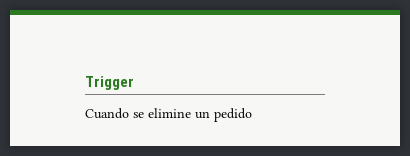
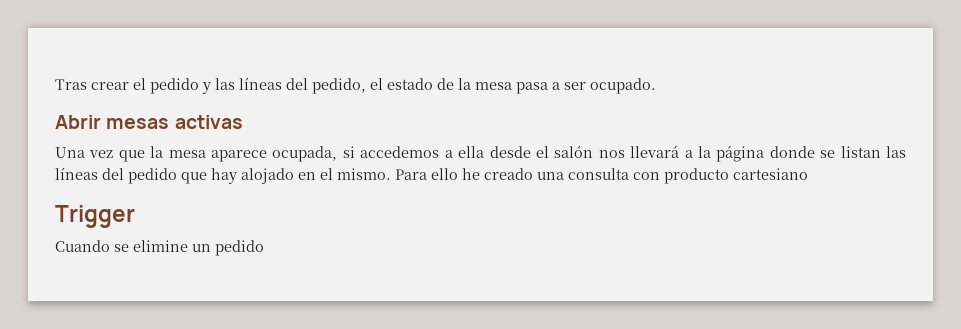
+ Tras crear el pedido y las líneas del pedido, el estado de la mesa pasa a ser ocupado.
+ Abrir mesas activas
+ Una vez que la mesa aparece ocupada, si accedemos a ella desde el salón nos llevará a la página donde se listan las líneas del pedido que hay alojado en el mismo. Para ello he creado una consulta con producto cartesiano

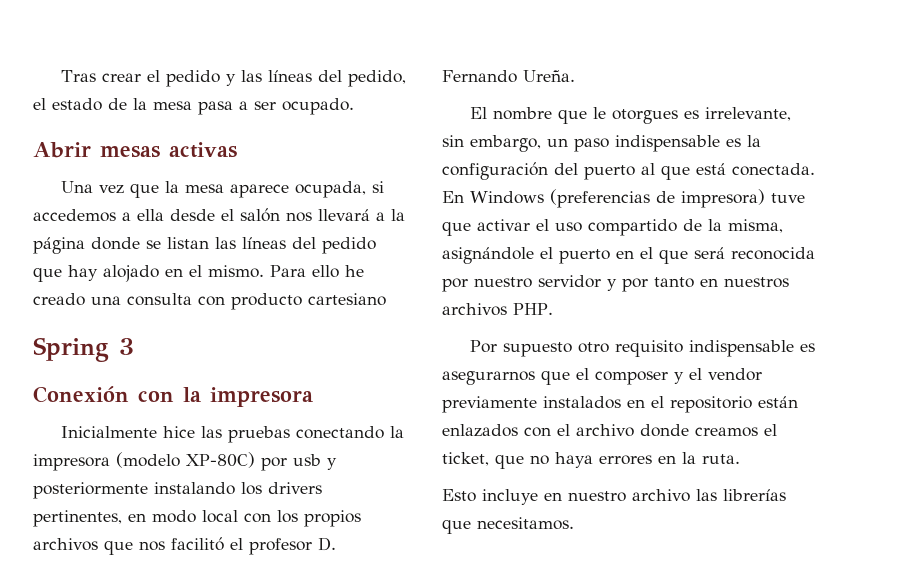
- Trigger
- Cuando se elimine un pedido
+ Spring 3
+ Conexión con la impresora
+ Inicialmente hice las pruebas conectando la impresora (modelo XP-80C) por usb y posteriormente instalando los drivers pertinentes, en modo local con los propios archivos que nos facilitó el profesor D. Fernando Ureña.
+ El nombre que le otorgues es irrelevante, sin embargo, un paso indispensable es la configuración del puerto al que está conectada. En Windows (preferencias de impresora) tuve que activar el uso compartido de la misma, asignándole el puerto en el que será reconocida por nuestro servidor y por tanto en nuestros archivos PHP.
+ Por supuesto otro requisito indispensable es asegurarnos que el composer y el vendor previamente instalados en el repositorio están enlazados con el archivo donde creamos el ticket, que no haya errores en la ruta.
+ Esto incluye en nuestro archivo las librerías que necesitamos.

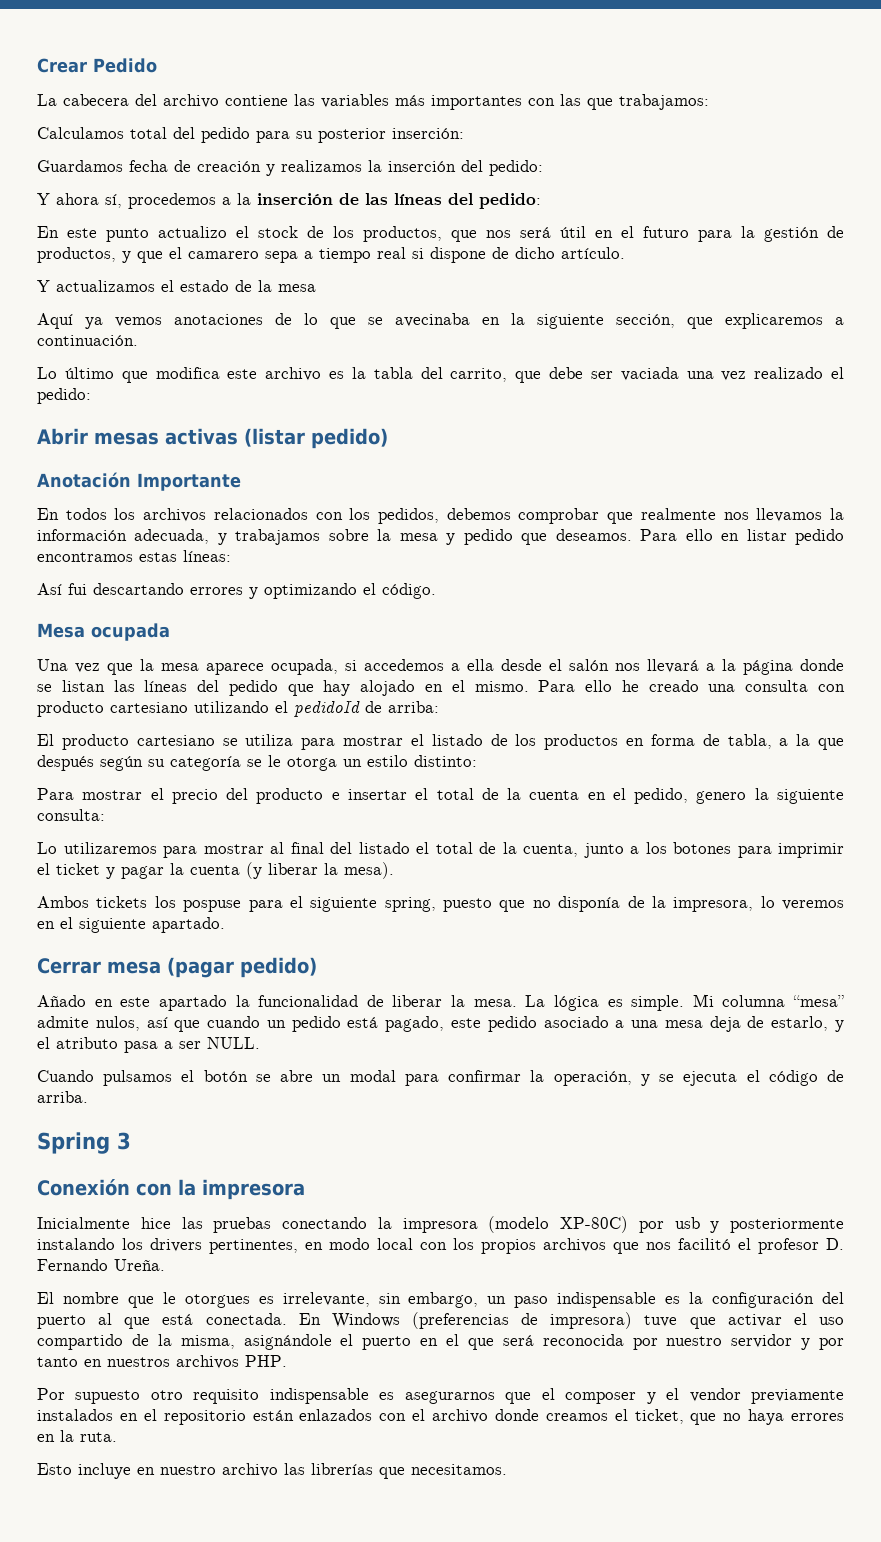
- Tras crear el pedido y las líneas del pedido, el estado de la mesa pasa a ser ocupado.
- Abrir mesas activas
+ Crear Pedido
+ La cabecera del archivo contiene las variables más importantes con las que trabajamos:
+ Calculamos total del pedido para su posterior inserción:
+ Guardamos fecha de creación y realizamos la inserción del pedido:
+ Y ahora sí, procedemos a la inserción de las líneas del pedido:
+ En este punto actualizo el stock de los productos, que nos será útil en el futuro para la gestión de productos, y que el camarero sepa a tiempo real si dispone de dicho artículo.
+ Y actualizamos el estado de la mesa
+ Aquí ya vemos anotaciones de lo que se avecinaba en la siguiente sección, que explicaremos a continuación.
+ Lo último que modifica este archivo es la tabla del carrito, que debe ser vaciada una vez realizado el pedido:
+ Abrir mesas activas (listar pedido)
+ Anotación Importante
+ En todos los archivos relacionados con los pedidos, debemos comprobar que realmente nos llevamos la información adecuada, y trabajamos sobre la mesa y pedido que deseamos. Para ello en listar pedido encontramos estas líneas:
+ Así fui descartando errores y optimizando el código.
+ Mesa ocupada
- Para ello he creado una consulta con producto cartesiano
+ Para ello he creado una consulta con producto cartesiano utilizando el pedidoId de arriba:
+ El producto cartesiano se utiliza para mostrar el listado de los productos en forma de tabla, a la que después según su categoría se le otorga un estilo distinto:
+ Para mostrar el precio del producto e insertar el total de la cuenta en el pedido, genero la siguiente consulta:
+ Lo utilizaremos para mostrar al final del listado el total de la cuenta, junto a los botones para imprimir el ticket y pagar la cuenta (y liberar la mesa).
+ Ambos tickets los pospuse para el siguiente spring, puesto que no disponía de la impresora, lo veremos en el siguiente apartado.
+ Cerrar mesa (pagar pedido)
+ Añado en este apartado la funcionalidad de liberar la mesa. La lógica es simple. Mi columna “mesa” admite nulos, así que cuando un pedido está pagado, este pedido asociado a una mesa deja de estarlo, y el atributo pasa a ser NULL.
+ Cuando pulsamos el botón se abre un modal para confirmar la operación, y se ejecuta el código de arriba.

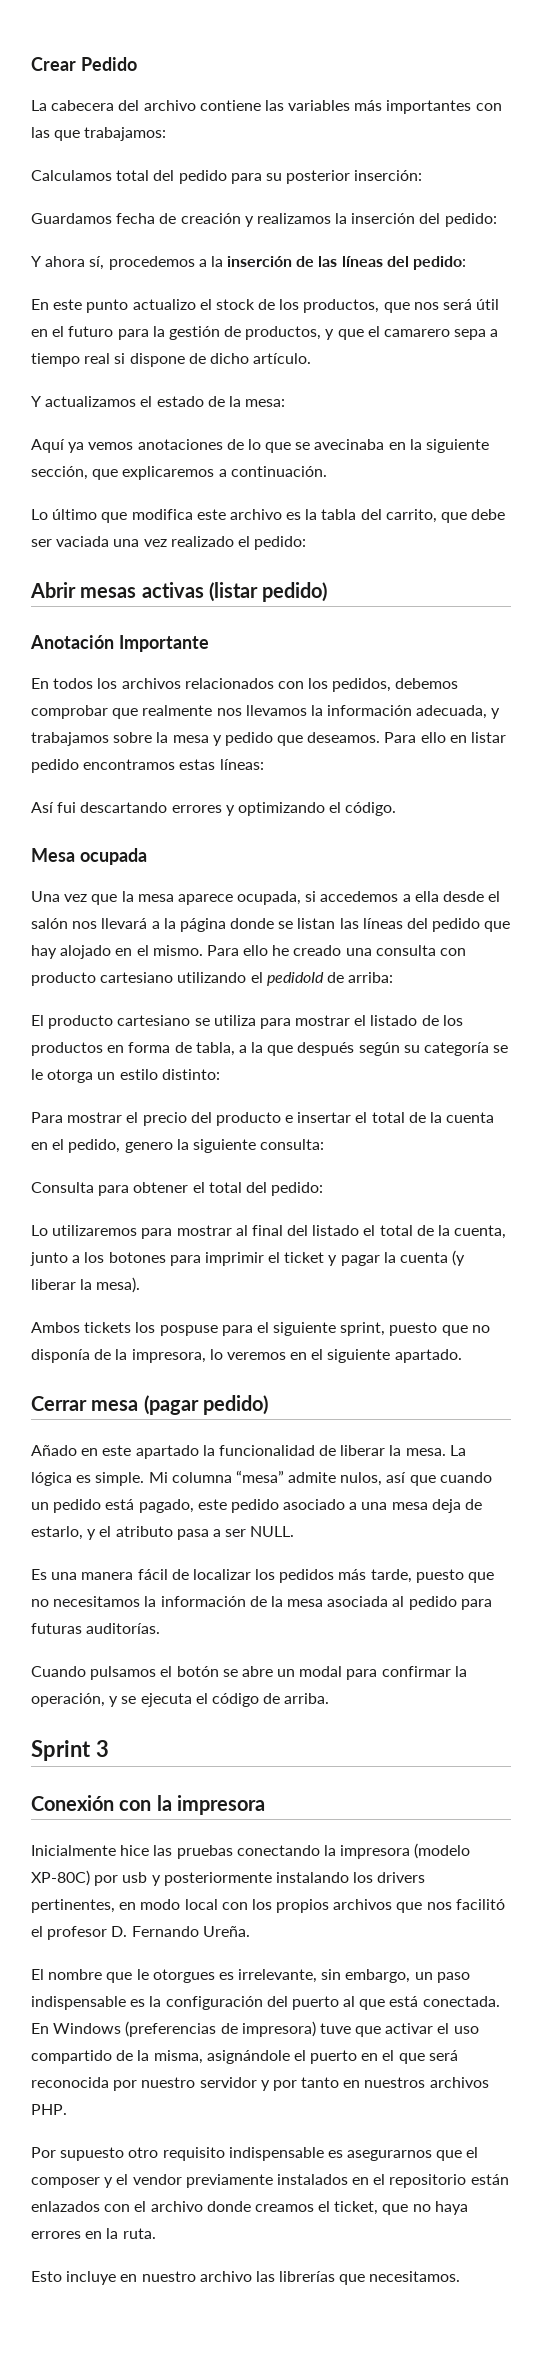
- Y actualizamos el estado de la mesa
+ Y actualizamos el estado de la mesa:
+ Consulta para obtener el total del pedido:
- Ambos tickets los pospuse para el siguiente spring, puesto que no disponía de la impresora, lo veremos en el siguiente apartado.
+ Ambos tickets los pospuse para el siguiente sprint, puesto que no disponía de la impresora, lo veremos en el siguiente apartado.
+ Es una manera fácil de localizar los pedidos más tarde, puesto que no necesitamos la información de la mesa asociada al pedido para futuras auditorías.
- Spring 3
+ Sprint 3

